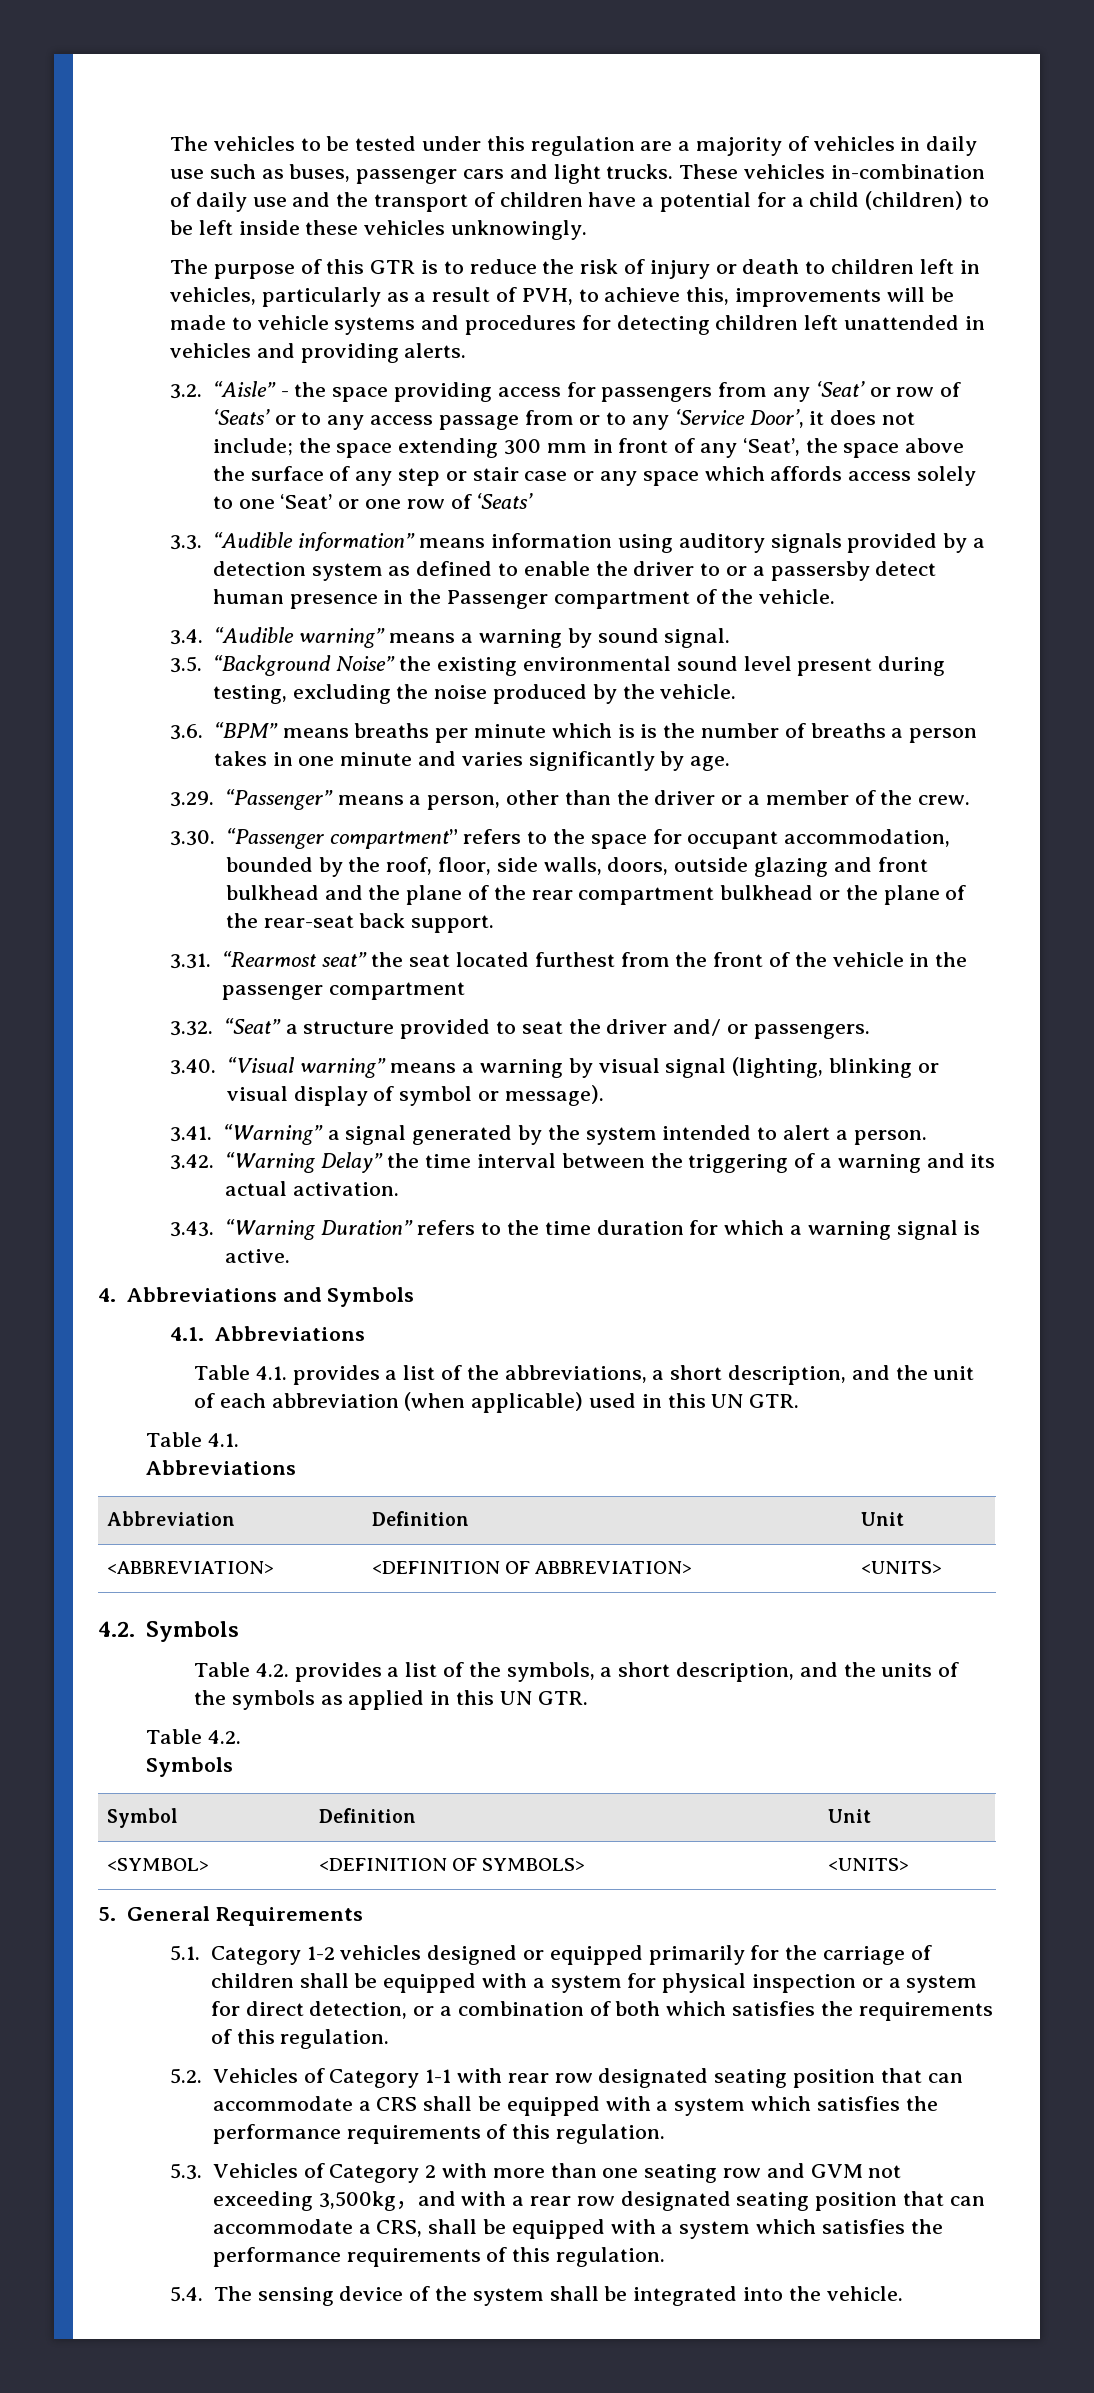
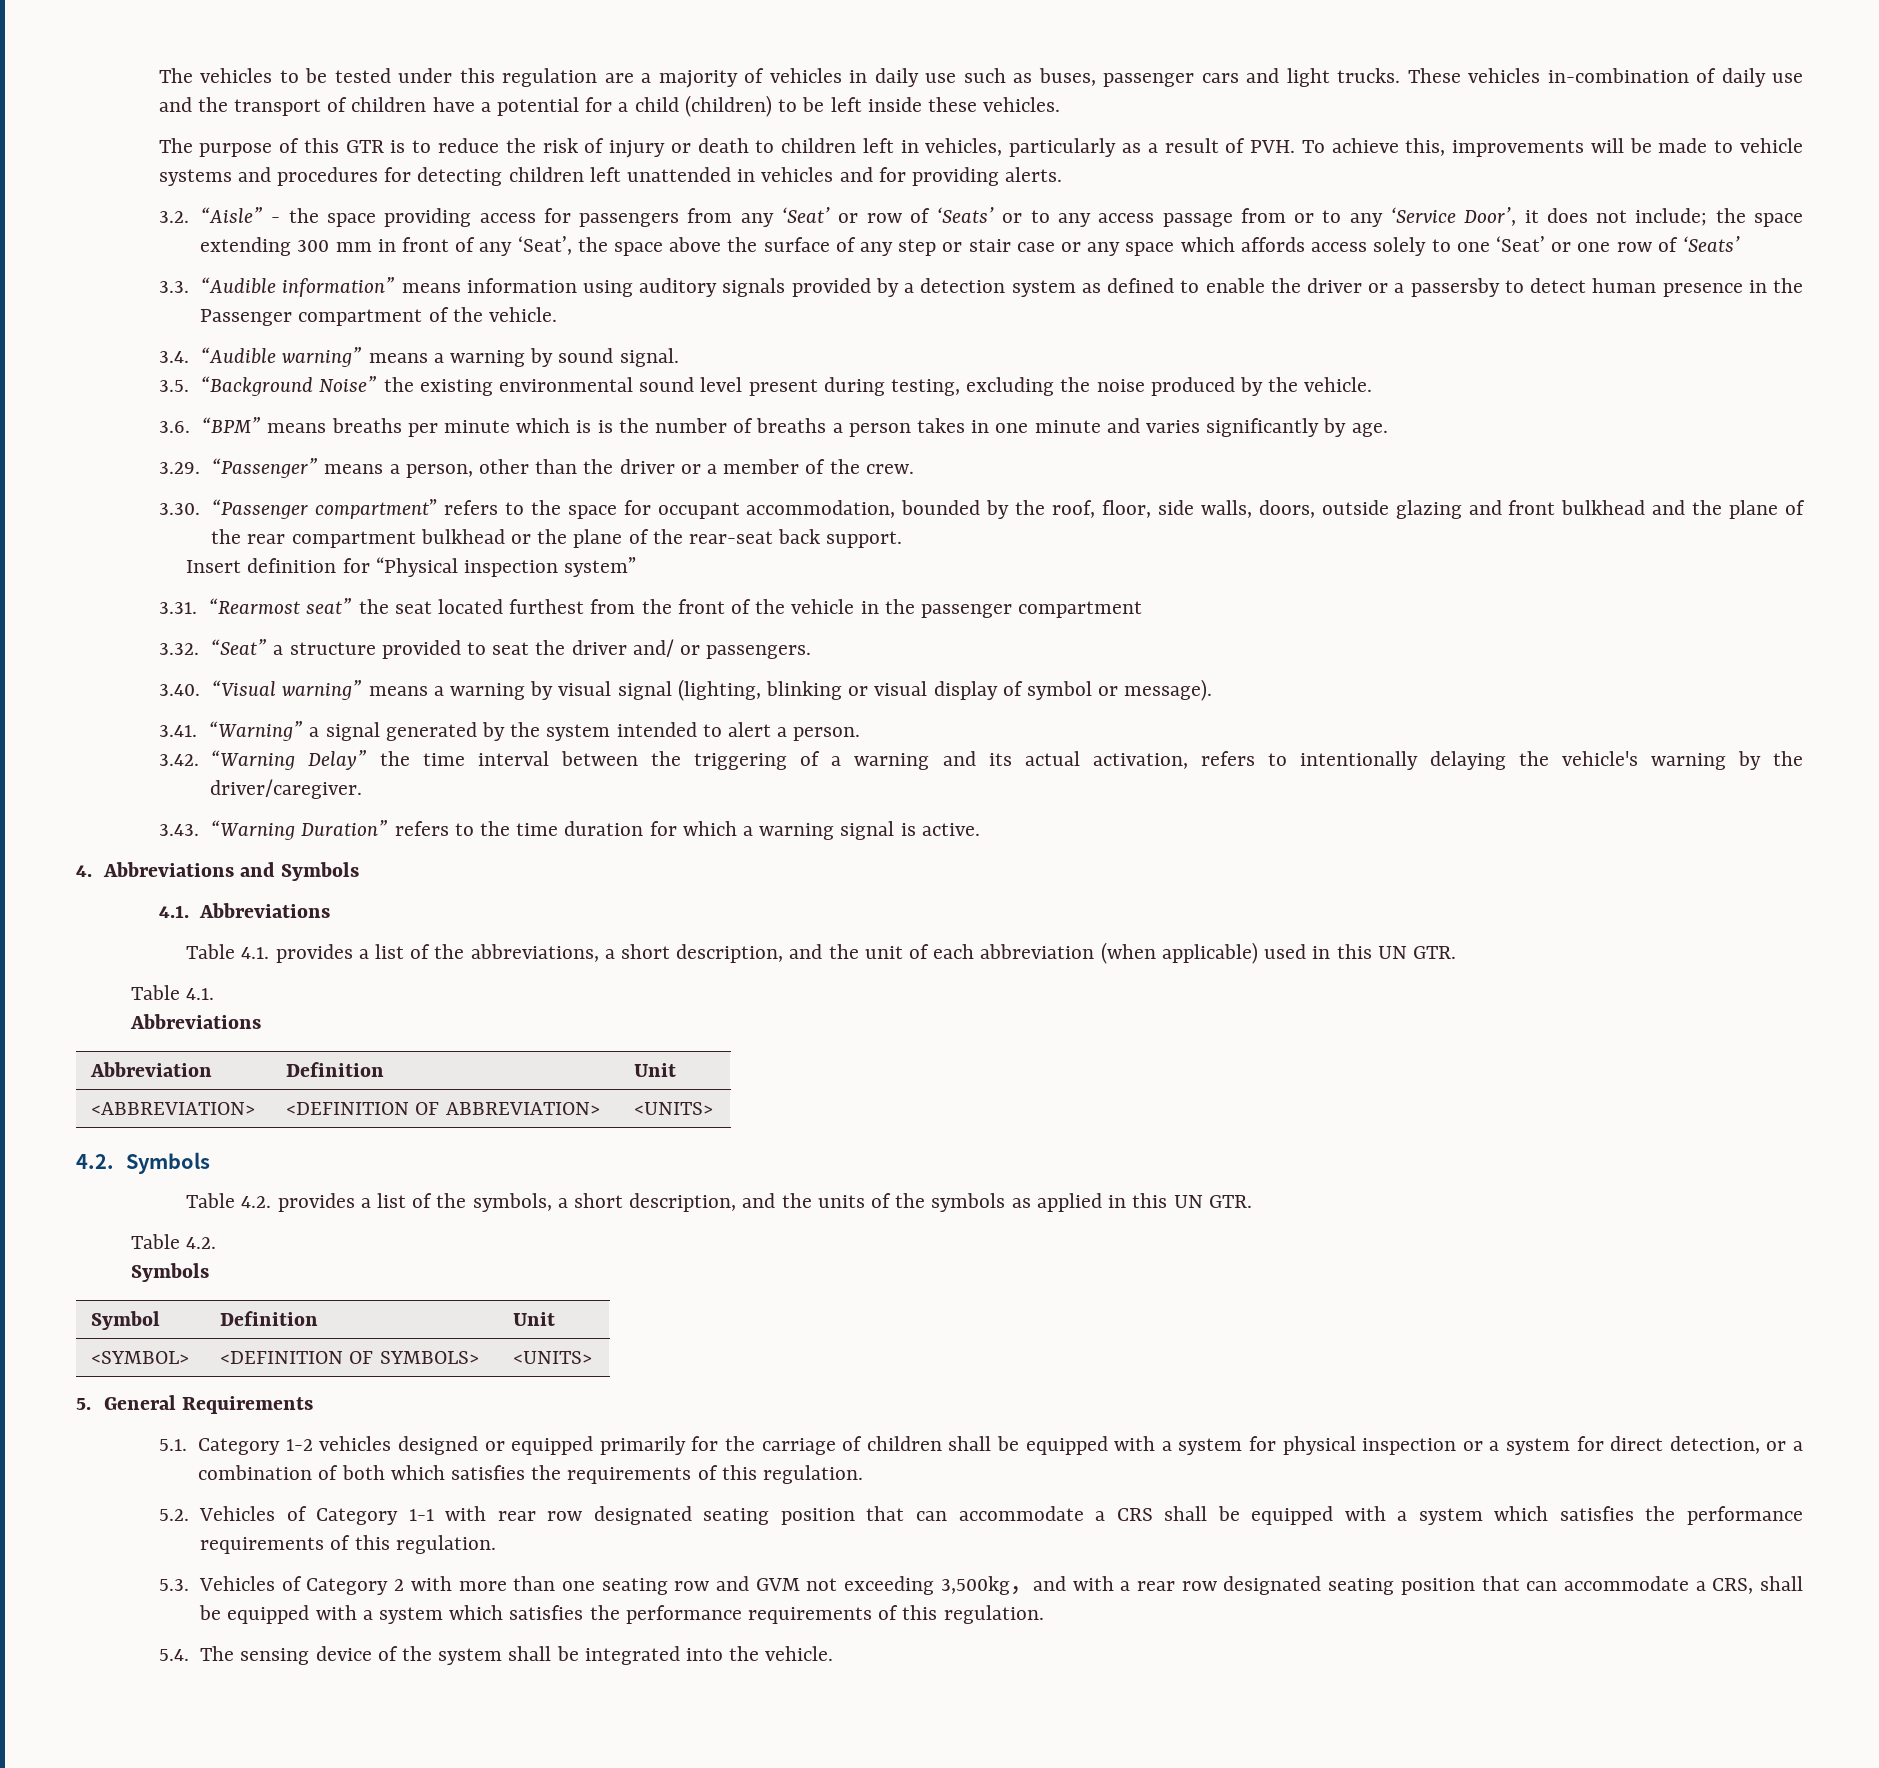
- These vehicles in-combination of daily use and the transport of children have a potential for a child (children) to be left inside these vehicles unknowingly.
+ These vehicles in-combination of daily use and the transport of children have a potential for a child (children) to be left inside these vehicles.
- The purpose of this GTR is to reduce the risk of injury or death to children left in vehicles, particularly as a result of PVH, to achieve this, improvements will be made to vehicle systems and procedures for detecting children left unattended in vehicles and providing alerts.
+ The purpose of this GTR is to reduce the risk of injury or death to children left in vehicles, particularly as a result of PVH. To achieve this, improvements will be made to vehicle systems and procedures for detecting children left unattended in vehicles and for providing alerts.
- 3.3. “Audible information” means information using auditory signals provided by a detection system as defined to enable the driver to or a passersby detect human presence in the Passenger compartment of the vehicle.
+ 3.3. “Audible information” means information using auditory signals provided by a detection system as defined to enable the driver or a passersby to detect human presence in the Passenger compartment of the vehicle.
+ Insert definition for “Physical inspection system”
- 3.42. “Warning Delay” the time interval between the triggering of a warning and its actual activation.
+ 3.42. “Warning Delay” the time interval between the triggering of a warning and its actual activation, refers to intentionally delaying the vehicle's warning by the driver/caregiver.

